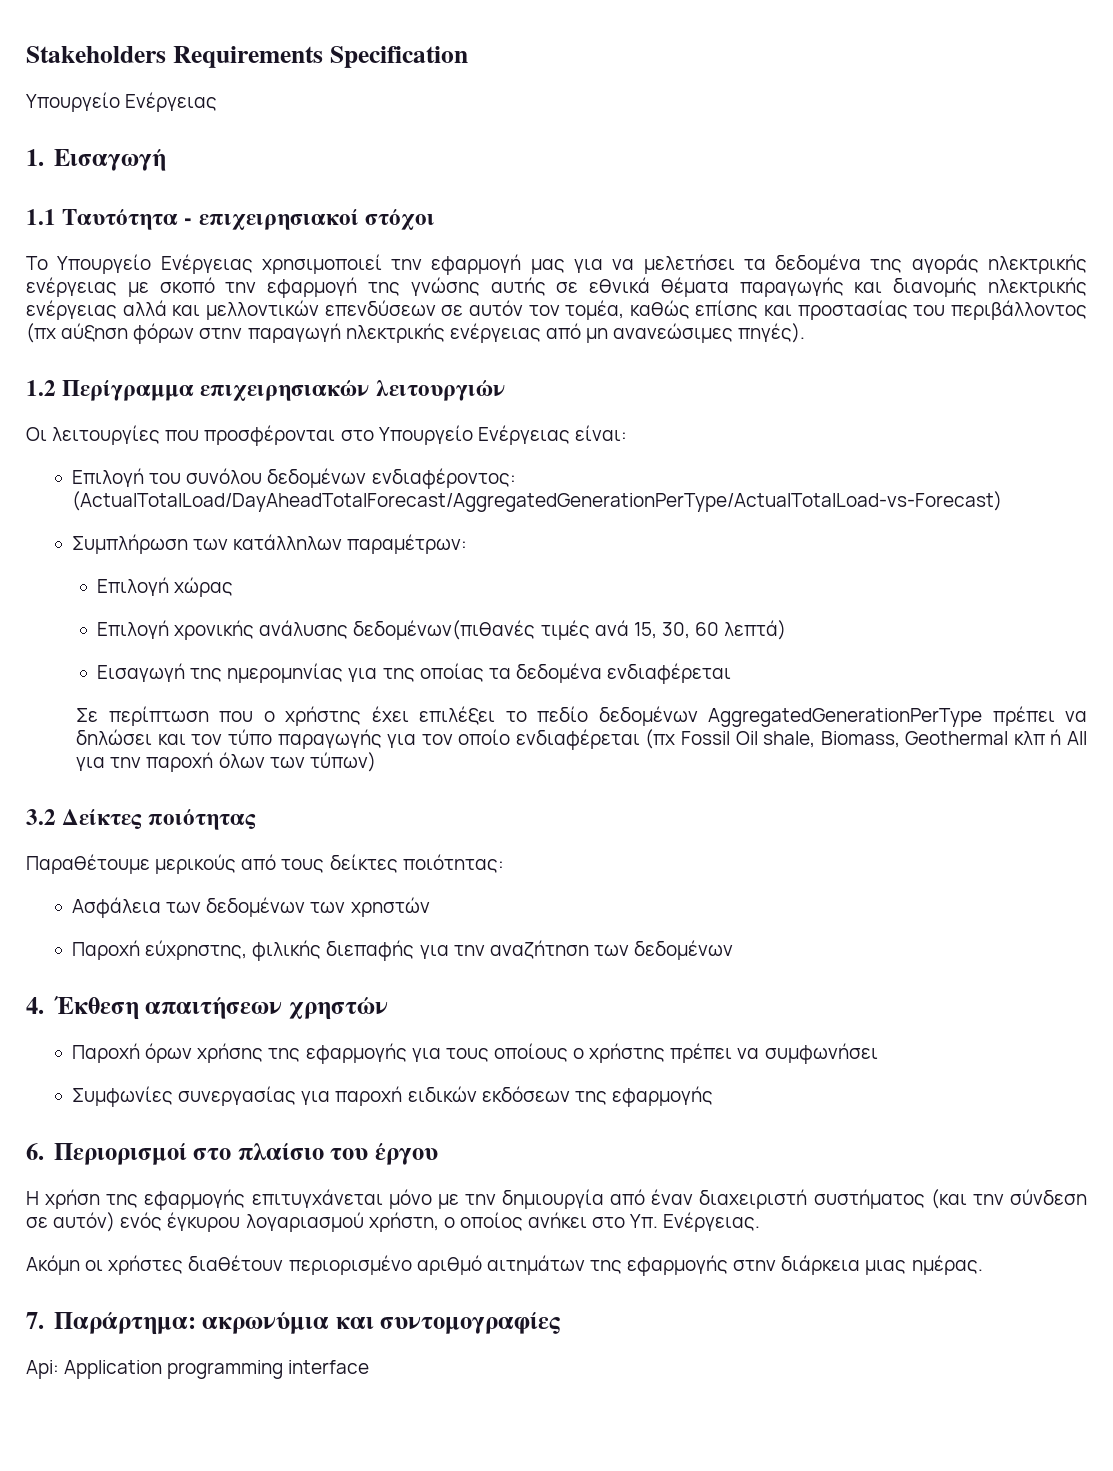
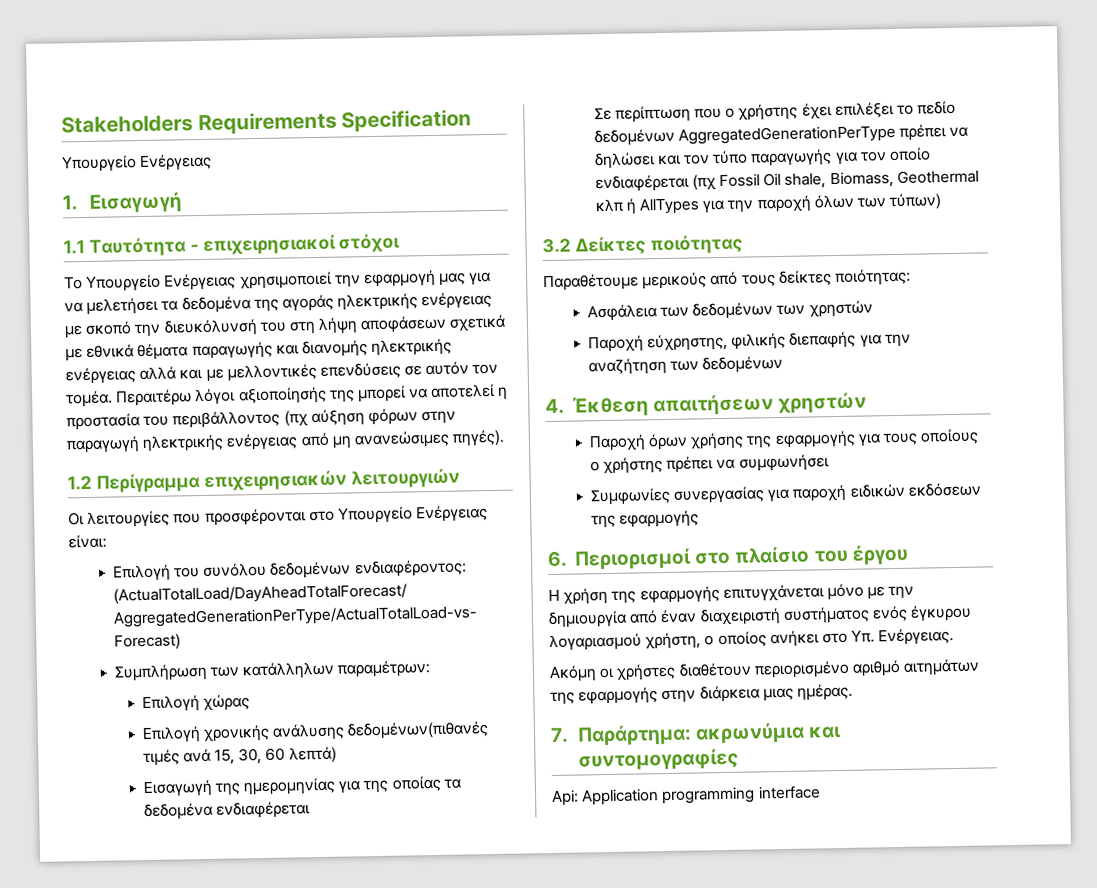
- Το Υπουργείο Ενέργειας χρησιμοποιεί την εφαρμογή μας για να μελετήσει τα δεδομένα της αγοράς ηλεκτρικής ενέργειας με σκοπό την εφαρμογή της γνώσης αυτής σε εθνικά θέματα παραγωγής και διανομής ηλεκτρικής ενέργειας αλλά και μελλοντικών επενδύσεων σε αυτόν τον τομέα, καθώς επίσης και προστασίας του περιβάλλοντος (πχ αύξηση φόρων στην παραγωγή ηλεκτρικής ενέργειας από μη ανανεώσιμες πηγές).
+ Το Υπουργείο Ενέργειας χρησιμοποιεί την εφαρμογή μας για να μελετήσει τα δεδομένα της αγοράς ηλεκτρικής ενέργειας με σκοπό την διευκόλυνσή του στη λήψη αποφάσεων σχετικά με εθνικά θέματα παραγωγής και διανομής ηλεκτρικής ενέργειας αλλά και με μελλοντικές επενδύσεις σε αυτόν τον τομέα. Περαιτέρω λόγοι αξιοποίησής της μπορεί να αποτελεί η προστασία του περιβάλλοντος (πχ αύξηση φόρων στην παραγωγή ηλεκτρικής ενέργειας από μη ανανεώσιμες πηγές).
- Σε περίπτωση που ο χρήστης έχει επιλέξει το πεδίο δεδομένων AggregatedGenerationPerType πρέπει να δηλώσει και τον τύπο παραγωγής για τον οποίο ενδιαφέρεται (πχ Fossil Oil shale, Biomass, Geothermal κλπ ή All για την παροχή όλων των τύπων)
+ Σε περίπτωση που ο χρήστης έχει επιλέξει το πεδίο δεδομένων AggregatedGenerationPerType πρέπει να δηλώσει και τον τύπο παραγωγής για τον οποίο ενδιαφέρεται (πχ Fossil Oil shale, Biomass, Geothermal κλπ ή AllTypes για την παροχή όλων των τύπων)
- Η χρήση της εφαρμογής επιτυγχάνεται μόνο με την δημιουργία από έναν διαχειριστή συστήματος (και την σύνδεση σε αυτόν) ενός έγκυρου λογαριασμού χρήστη, ο οποίος ανήκει στο Υπ. Ενέργειας.
+ Η χρήση της εφαρμογής επιτυγχάνεται μόνο με την δημιουργία από έναν διαχειριστή συστήματος ενός έγκυρου λογαριασμού χρήστη, ο οποίος ανήκει στο Υπ. Ενέργειας.

